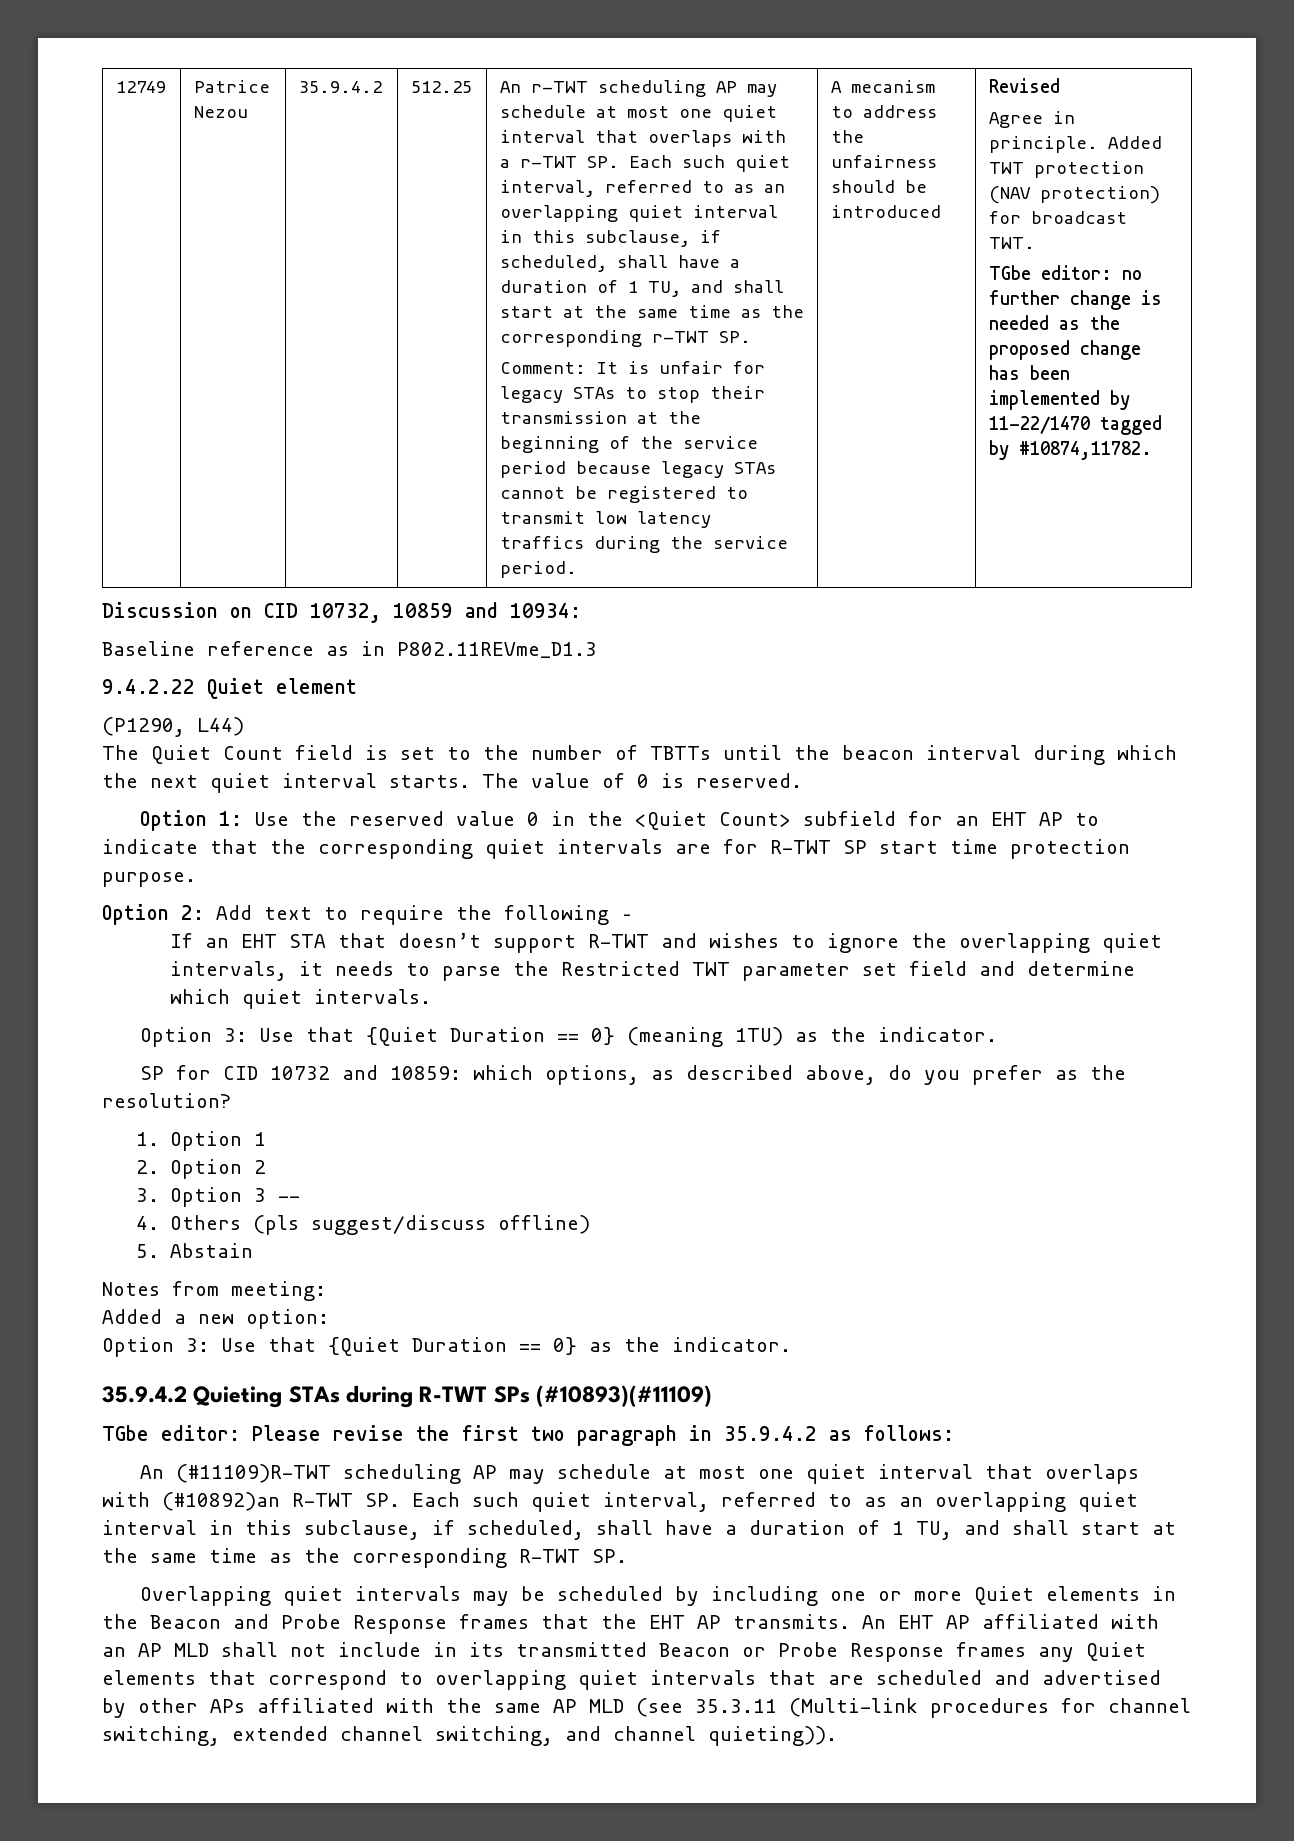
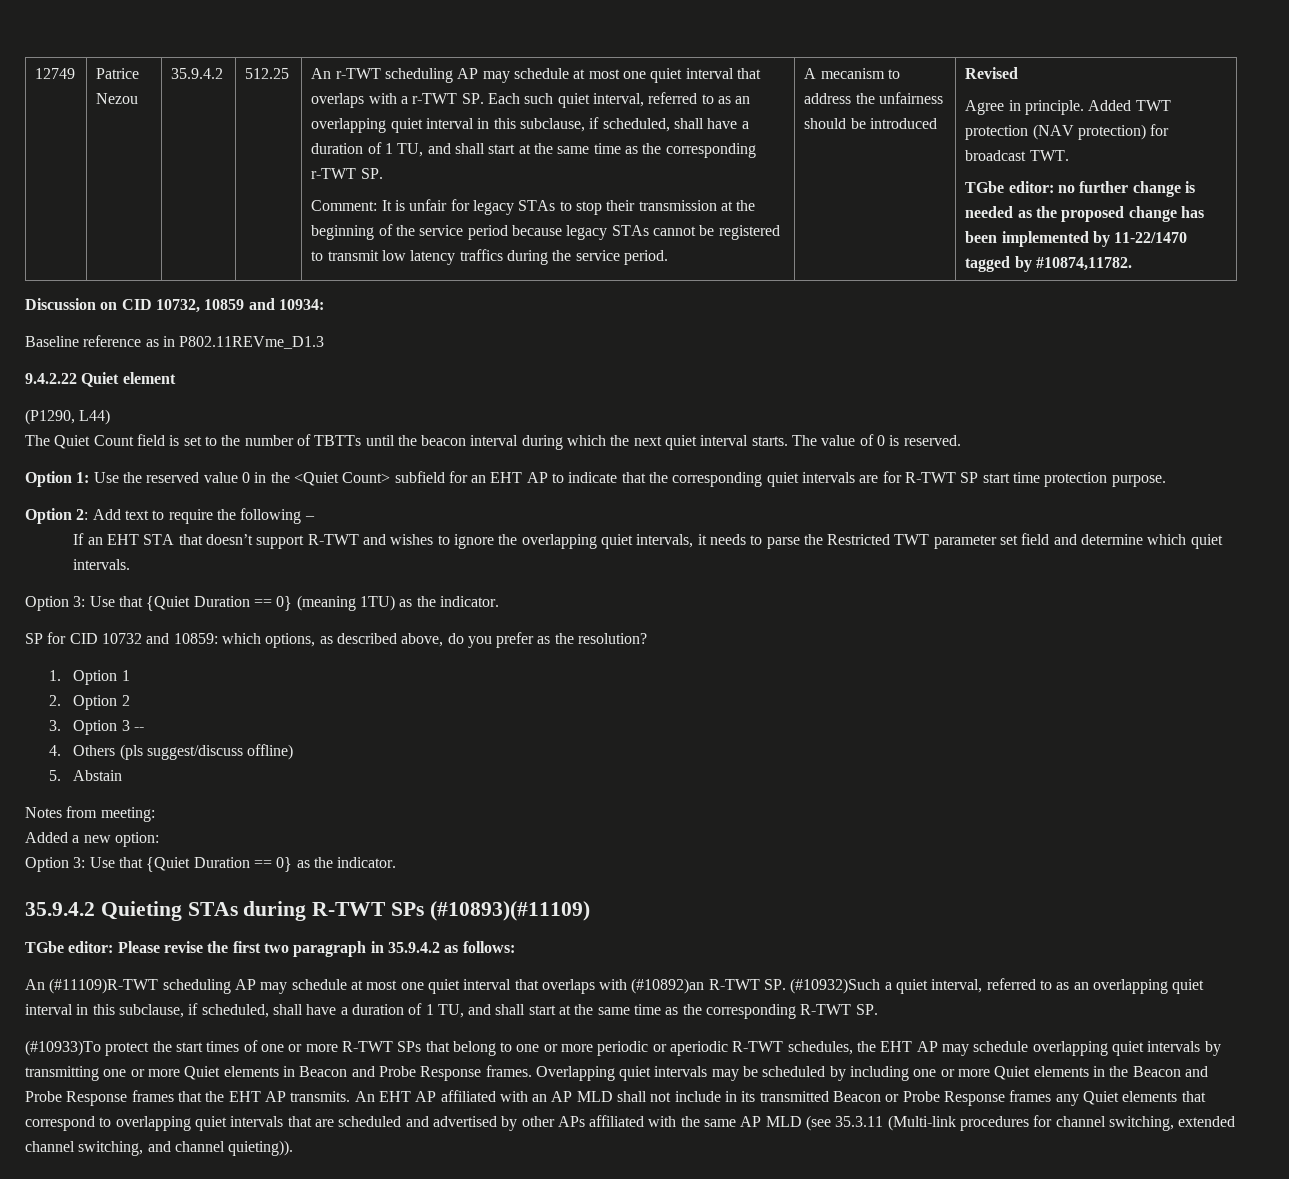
- An (#11109)R-TWT scheduling AP may schedule at most one quiet interval that overlaps with (#10892)an R-TWT SP. Each such quiet interval, referred to as an overlapping quiet interval in this subclause, if scheduled, shall have a duration of 1 TU, and shall start at the same time as the corresponding R-TWT SP.
+ An (#11109)R-TWT scheduling AP may schedule at most one quiet interval that overlaps with (#10892)an R-TWT SP. (#10932)Such a quiet interval, referred to as an overlapping quiet interval in this subclause, if scheduled, shall have a duration of 1 TU, and shall start at the same time as the corresponding R-TWT SP.
+ (#10933)To protect the start times of one or more R-TWT SPs that belong to one or more periodic or aperiodic R-TWT schedules, the EHT AP may schedule overlapping quiet intervals by transmitting one or more Quiet elements in Beacon and Probe Response frames.

